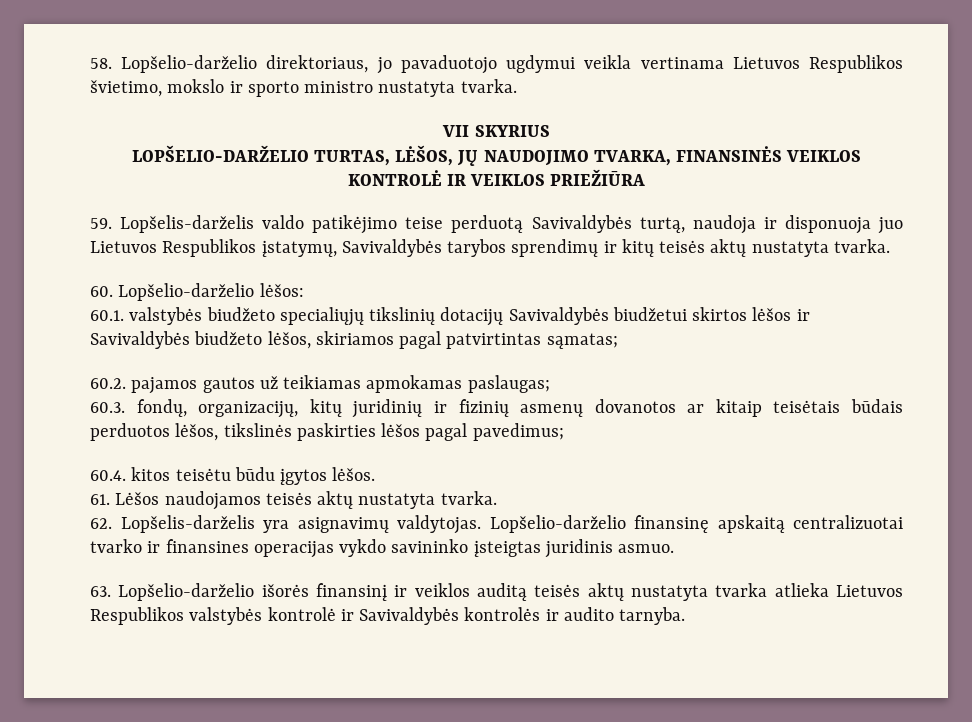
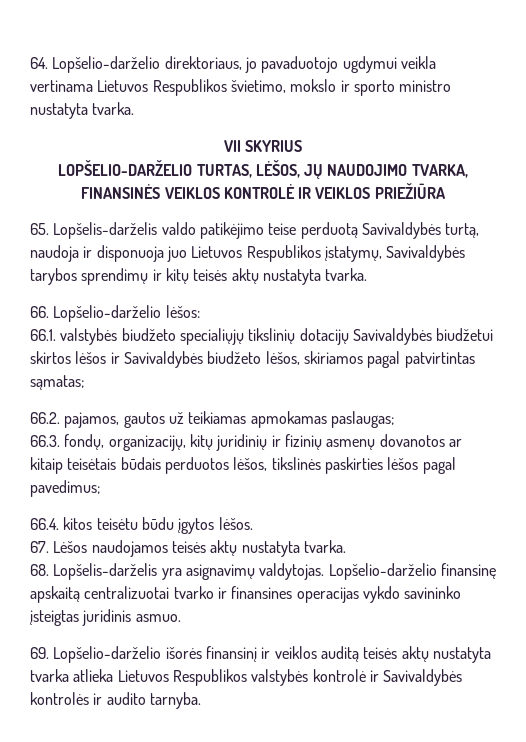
- 58. Lopšelio-darželio direktoriaus, jo pavaduotojo ugdymui veikla vertinama Lietuvos Respublikos švietimo, mokslo ir sporto ministro nustatyta tvarka.
+ 64. Lopšelio-darželio direktoriaus, jo pavaduotojo ugdymui veikla vertinama Lietuvos Respublikos švietimo, mokslo ir sporto ministro nustatyta tvarka.
- 59. Lopšelis-darželis valdo patikėjimo teise perduotą Savivaldybės turtą, naudoja ir disponuoja juo Lietuvos Respublikos įstatymų, Savivaldybės tarybos sprendimų ir kitų teisės aktų nustatyta tvarka.
+ 65. Lopšelis-darželis valdo patikėjimo teise perduotą Savivaldybės turtą, naudoja ir disponuoja juo Lietuvos Respublikos įstatymų, Savivaldybės tarybos sprendimų ir kitų teisės aktų nustatyta tvarka.
- 60. Lopšelio-darželio lėšos:
+ 66. Lopšelio-darželio lėšos:
- 60.1. valstybės biudžeto specialiųjų tikslinių dotacijų Savivaldybės biudžetui skirtos lėšos ir Savivaldybės biudžeto lėšos, skiriamos pagal patvirtintas sąmatas;
+ 66.1. valstybės biudžeto specialiųjų tikslinių dotacijų Savivaldybės biudžetui skirtos lėšos ir Savivaldybės biudžeto lėšos, skiriamos pagal patvirtintas sąmatas;
- 60.2. pajamos gautos už teikiamas apmokamas paslaugas;
+ 66.2. pajamos, gautos už teikiamas apmokamas paslaugas;
- 60.3. fondų, organizacijų, kitų juridinių ir fizinių asmenų dovanotos ar kitaip teisėtais būdais perduotos lėšos, tikslinės paskirties lėšos pagal pavedimus;
+ 66.3. fondų, organizacijų, kitų juridinių ir fizinių asmenų dovanotos ar kitaip teisėtais būdais perduotos lėšos, tikslinės paskirties lėšos pagal pavedimus;
- 60.4. kitos teisėtu būdu įgytos lėšos.
+ 66.4. kitos teisėtu būdu įgytos lėšos.
- 61. Lėšos naudojamos teisės aktų nustatyta tvarka.
+ 67. Lėšos naudojamos teisės aktų nustatyta tvarka.
- 62. Lopšelis-darželis yra asignavimų valdytojas.
+ 68. Lopšelis-darželis yra asignavimų valdytojas.
- 63. Lopšelio-darželio išorės finansinį ir veiklos auditą teisės aktų nustatyta tvarka atlieka Lietuvos Respublikos valstybės kontrolė ir Savivaldybės kontrolės ir audito tarnyba.
+ 69. Lopšelio-darželio išorės finansinį ir veiklos auditą teisės aktų nustatyta tvarka atlieka Lietuvos Respublikos valstybės kontrolė ir Savivaldybės kontrolės ir audito tarnyba.

